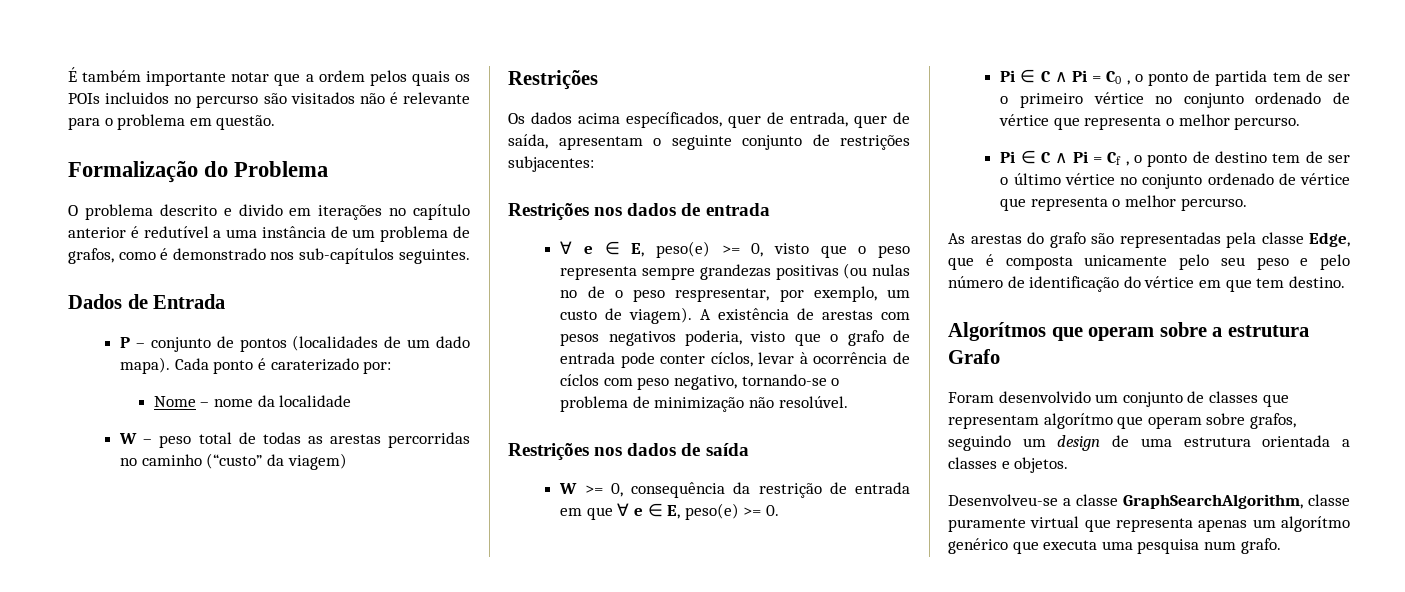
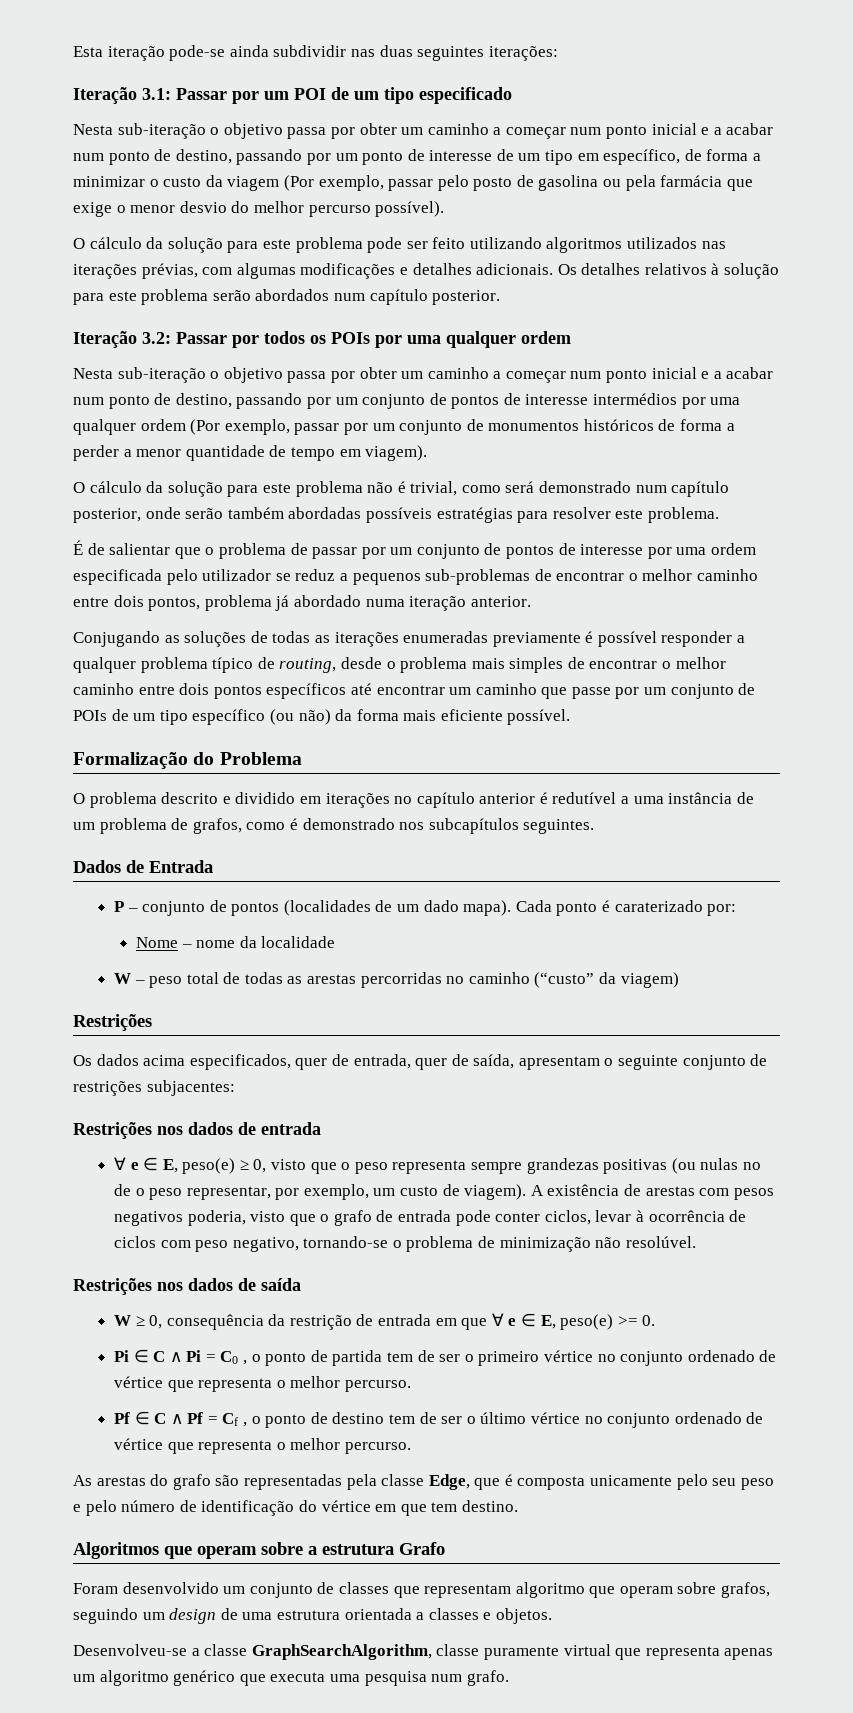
- É também importante notar que a ordem pelos quais os POIs incluidos no percurso são visitados não é relevante para o problema em questão.
+ Esta iteração pode-se ainda subdividir nas duas seguintes iterações:
+ Iteração 3.1: Passar por um POI de um tipo especificado
+ Nesta sub-iteração o objetivo passa por obter um caminho a começar num ponto inicial e a acabar num ponto de destino, passando por um ponto de interesse de um tipo em específico, de forma a minimizar o custo da viagem (Por exemplo, passar pelo posto de gasolina ou pela farmácia que exige o menor desvio do melhor percurso possível).
+ O cálculo da solução para este problema pode ser feito utilizando algoritmos utilizados nas iterações prévias, com algumas modificações e detalhes adicionais. Os detalhes relativos à solução para este problema serão abordados num capítulo posterior.
+ Iteração 3.2: Passar por todos os POIs por uma qualquer ordem
+ Nesta sub-iteração o objetivo passa por obter um caminho a começar num ponto inicial e a acabar num ponto de destino, passando por um conjunto de pontos de interesse intermédios por uma qualquer ordem (Por exemplo, passar por um conjunto de monumentos históricos de forma a perder a menor quantidade de tempo em viagem).
+ O cálculo da solução para este problema não é trivial, como será demonstrado num capítulo posterior, onde serão também abordadas possíveis estratégias para resolver este problema.
+ É de salientar que o problema de passar por um conjunto de pontos de interesse por uma ordem especificada pelo utilizador se reduz a pequenos sub-problemas de encontrar o melhor caminho entre dois pontos, problema já abordado numa iteração anterior.
+ Conjugando as soluções de todas as iterações enumeradas previamente é possível responder a qualquer problema típico de routing, desde o problema mais simples de encontrar o melhor caminho entre dois pontos específicos até encontrar um caminho que passe por um conjunto de POIs de um tipo específico (ou não) da forma mais eficiente possível.
- O problema descrito e divido em iterações no capítulo anterior é redutível a uma instância de um problema de grafos, como é demonstrado nos sub-capítulos seguintes.
+ O problema descrito e dividido em iterações no capítulo anterior é redutível a uma instância de um problema de grafos, como é demonstrado nos subcapítulos seguintes.
- Os dados acima específicados, quer de entrada, quer de saída, apresentam o seguinte conjunto de restrições subjacentes:
+ Os dados acima especificados, quer de entrada, quer de saída, apresentam o seguinte conjunto de restrições subjacentes:
- ∀ e ∈ E, peso(e) >= 0, visto que o peso representa sempre grandezas positivas (ou nulas no de o peso respresentar, por exemplo, um custo de viagem).
+ ∀ e ∈ E, peso(e) ≥ 0, visto que o peso representa sempre grandezas positivas (ou nulas no de o peso representar, por exemplo, um custo de viagem).
- A existência de arestas com pesos negativos poderia, visto que o grafo de entrada pode conter cíclos, levar à ocorrência de cíclos com peso negativo, tornando-se o problema de minimização não resolúvel.
+ A existência de arestas com pesos negativos poderia, visto que o grafo de entrada pode conter ciclos, levar à ocorrência de ciclos com peso negativo, tornando-se o problema de minimização não resolúvel.
- W >= 0, consequência da restrição de entrada em que ∀ e ∈ E, peso(e) >= 0.
+ W ≥ 0, consequência da restrição de entrada em que ∀ e ∈ E, peso(e) >= 0.
- Pi ∈ C ∧ Pi = Cf , o ponto de destino tem de ser o último vértice no conjunto ordenado de vértice que representa o melhor percurso.
+ Pf ∈ C ∧ Pf = Cf , o ponto de destino tem de ser o último vértice no conjunto ordenado de vértice que representa o melhor percurso.
- Algorítmos que operam sobre a estrutura Grafo
+ Algoritmos que operam sobre a estrutura Grafo
- Foram desenvolvido um conjunto de classes que representam algorítmo que operam sobre grafos, seguindo um design de uma estrutura orientada a classes e objetos.
+ Foram desenvolvido um conjunto de classes que representam algoritmo que operam sobre grafos, seguindo um design de uma estrutura orientada a classes e objetos.
- Desenvolveu-se a classe GraphSearchAlgorithm, classe puramente virtual que representa apenas um algorítmo genérico que executa uma pesquisa num grafo.
+ Desenvolveu-se a classe GraphSearchAlgorithm, classe puramente virtual que representa apenas um algoritmo genérico que executa uma pesquisa num grafo.

